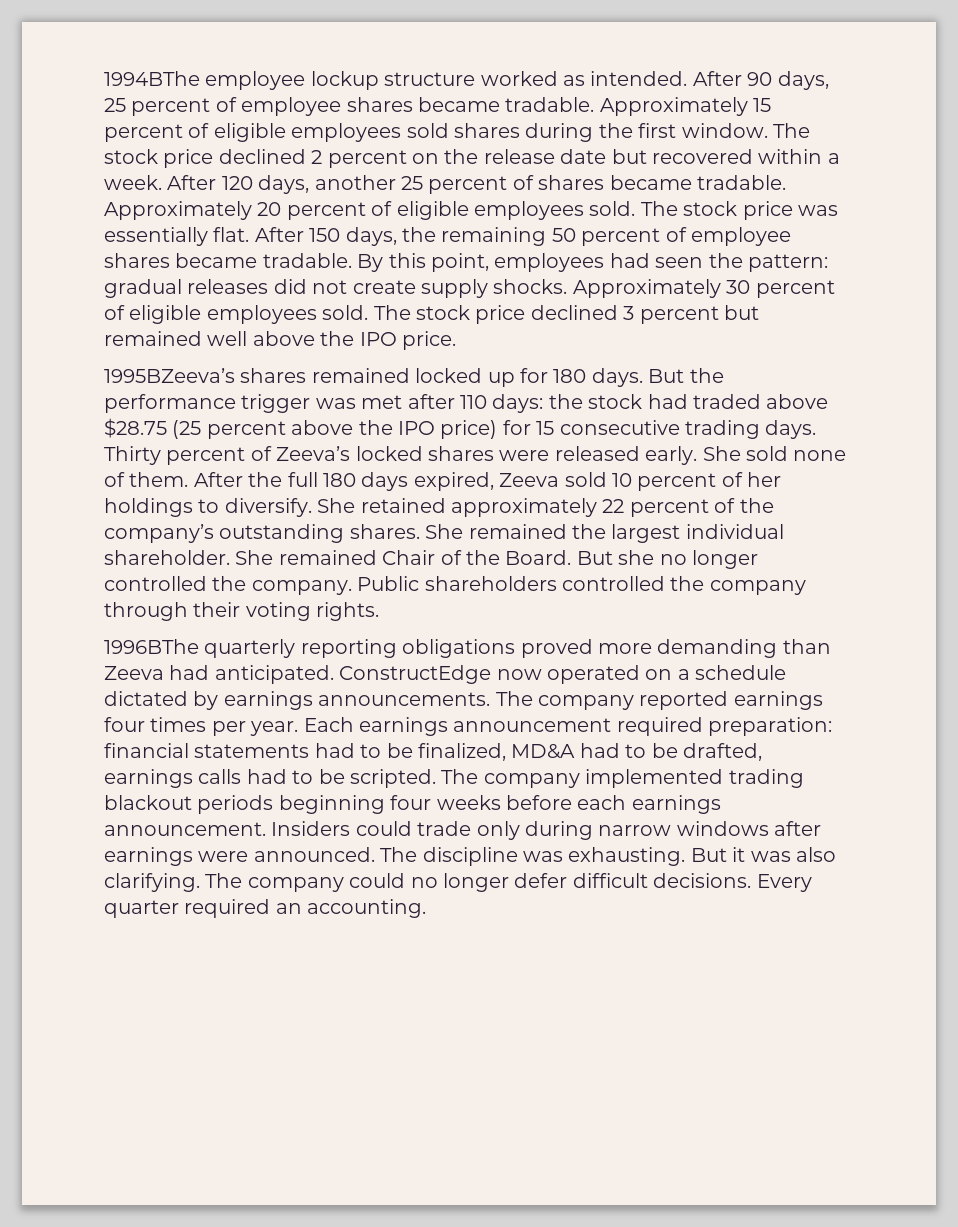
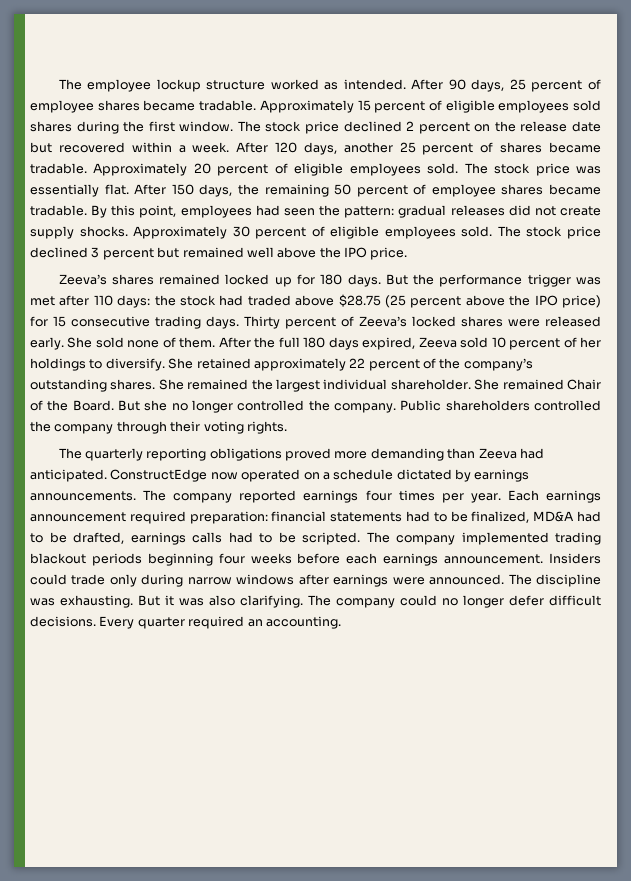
- 1994BThe employee lockup structure worked as intended.
+ The employee lockup structure worked as intended.
- 1995BZeeva’s shares remained locked up for 180 days.
+ Zeeva’s shares remained locked up for 180 days.
- 1996BThe quarterly reporting obligations proved more demanding than Zeeva had anticipated.
+ The quarterly reporting obligations proved more demanding than Zeeva had anticipated.

